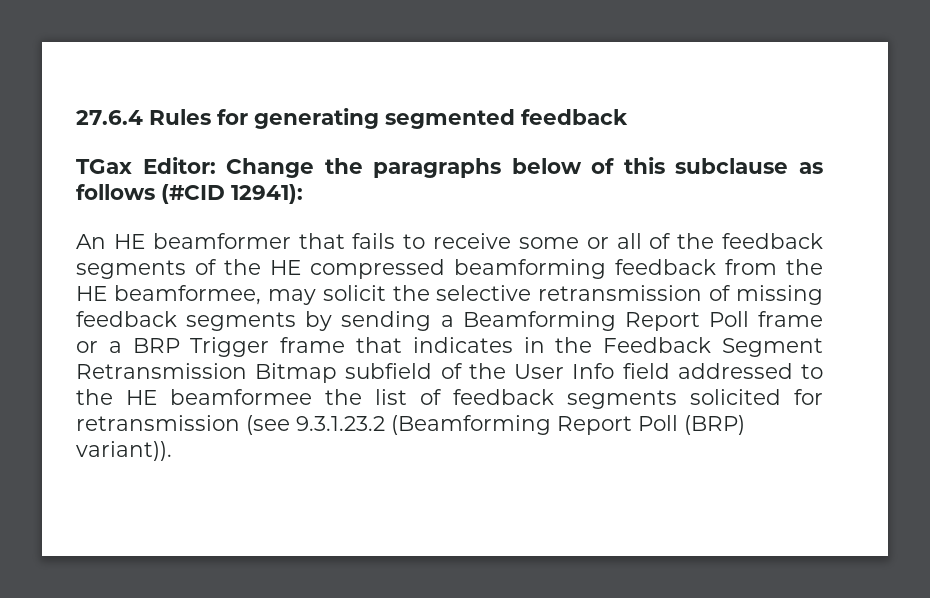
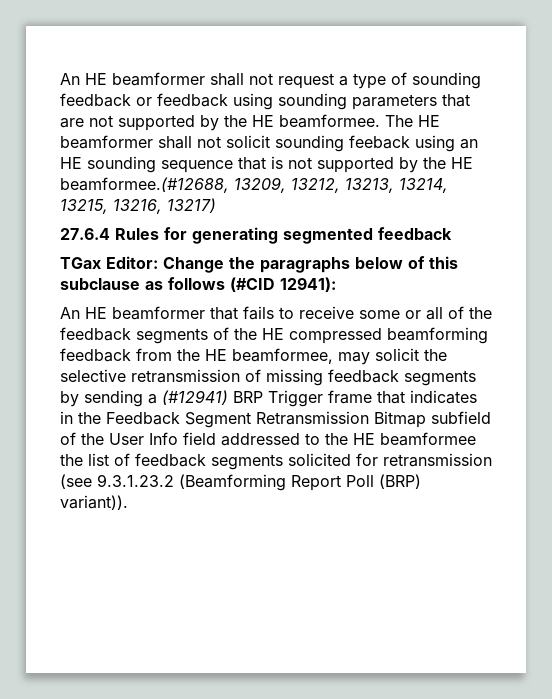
+ An HE beamformer shall not request a type of sounding feedback or feedback using sounding parameters that are not supported by the HE beamformee. The HE beamformer shall not solicit sounding feeback using an HE sounding sequence that is not supported by the HE beamformee.(#12688, 13209, 13212, 13213, 13214, 13215, 13216, 13217)
- An HE beamformer that fails to receive some or all of the feedback segments of the HE compressed beamforming feedback from the HE beamformee, may solicit the selective retransmission of missing feedback segments by sending a Beamforming Report Poll frame or a BRP Trigger frame that indicates in the Feedback Segment Retransmission Bitmap subfield of the User Info field addressed to the HE beamformee the list of feedback segments solicited for retransmission (see 9.3.1.23.2 (Beamforming Report Poll (BRP) variant)).
+ An HE beamformer that fails to receive some or all of the feedback segments of the HE compressed beamforming feedback from the HE beamformee, may solicit the selective retransmission of missing feedback segments by sending a (#12941) BRP Trigger frame that indicates in the Feedback Segment Retransmission Bitmap subfield of the User Info field addressed to the HE beamformee the list of feedback segments solicited for retransmission (see 9.3.1.23.2 (Beamforming Report Poll (BRP) variant)).

